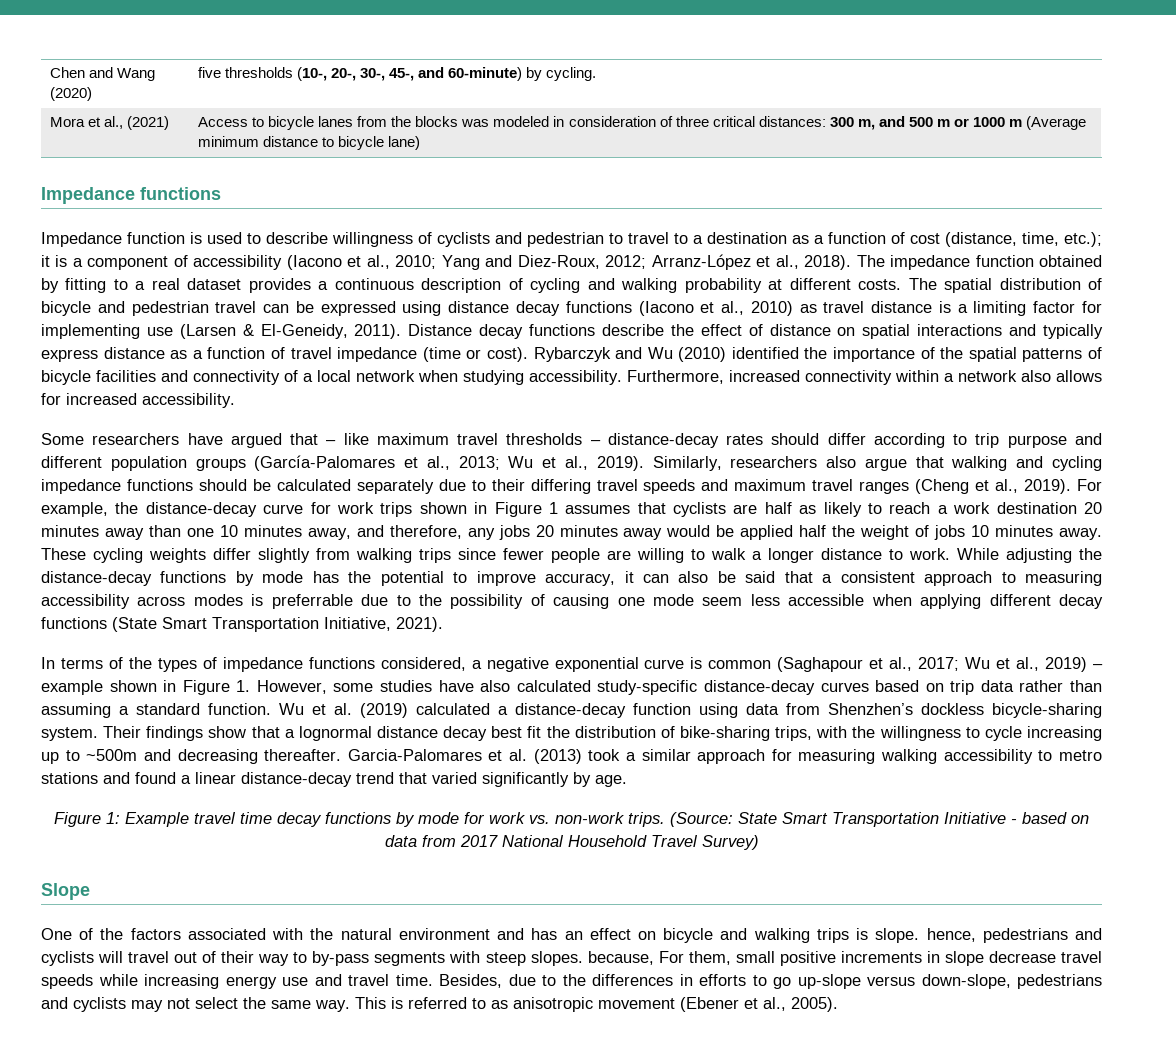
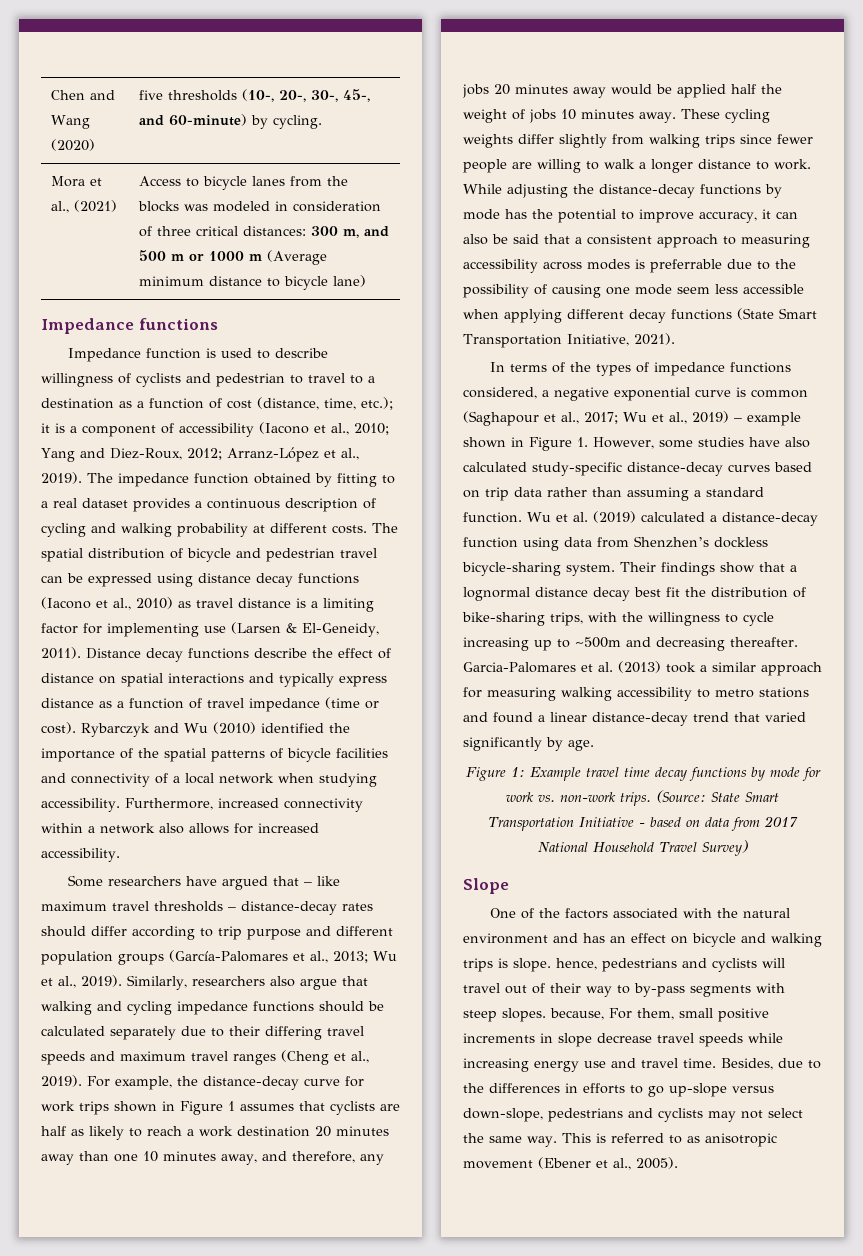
- Impedance function is used to describe willingness of cyclists and pedestrian to travel to a destination as a function of cost (distance, time, etc.); it is a component of accessibility (Iacono et al., 2010; Yang and Diez-Roux, 2012; Arranz-López et al., 2018).
+ Impedance function is used to describe willingness of cyclists and pedestrian to travel to a destination as a function of cost (distance, time, etc.); it is a component of accessibility (Iacono et al., 2010; Yang and Diez-Roux, 2012; Arranz-López et al., 2019).

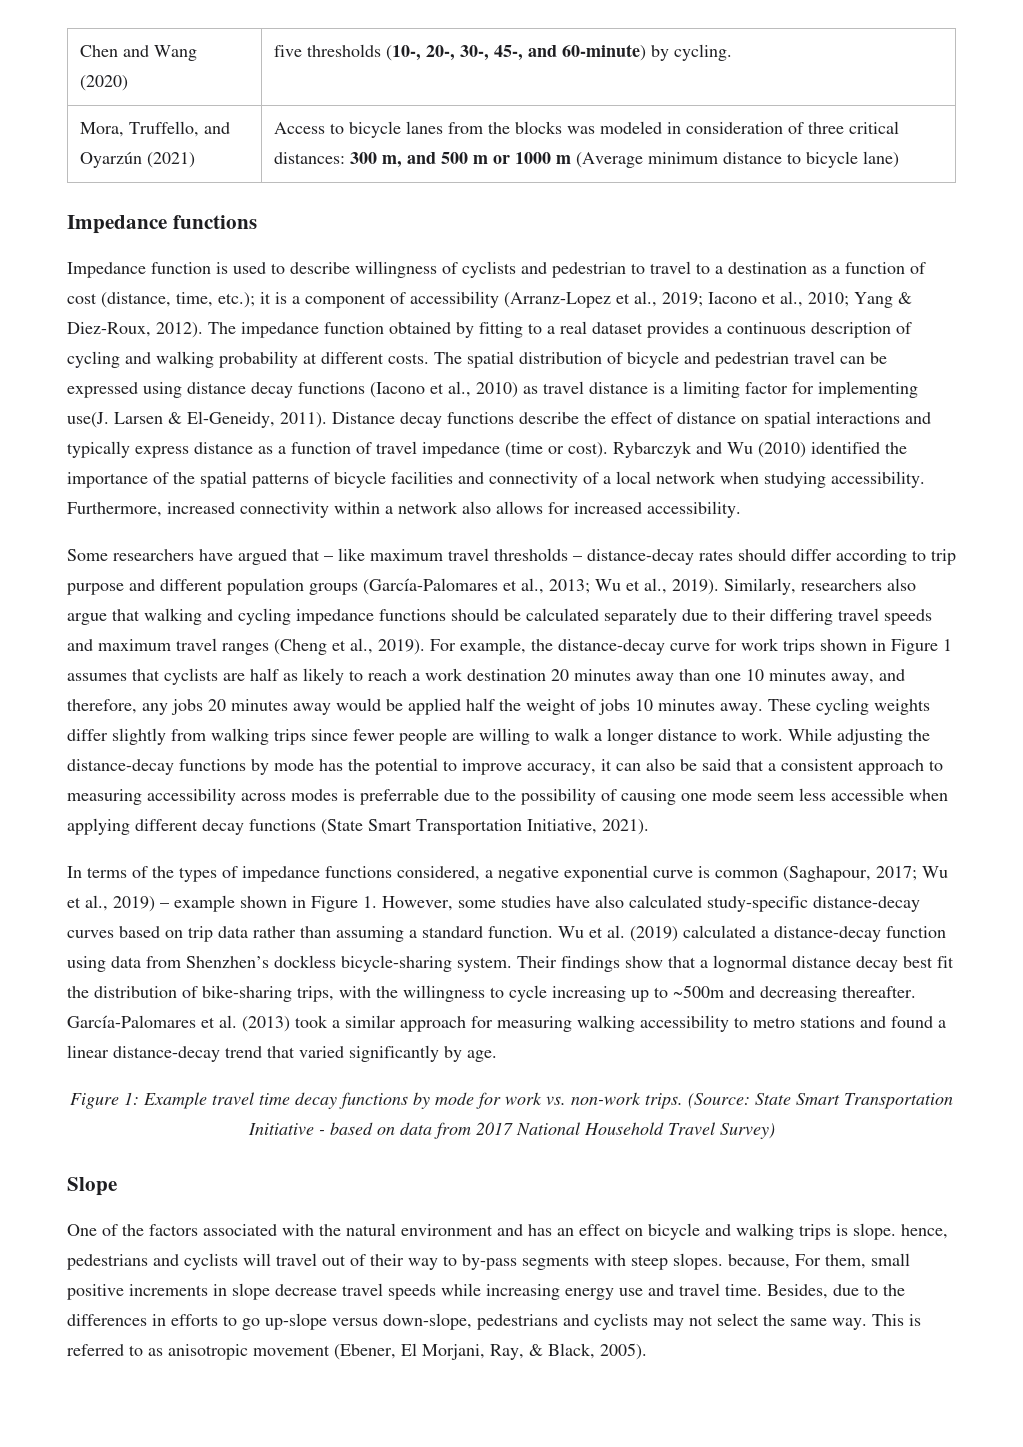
- Mora et al., (2021) | Access to bicycle lanes from the blocks was modeled in consideration of three critical distances: 300 m, and 500 m or 1000 m (Average minimum distance to bicycle lane)
+ Mora, Truffello, and Oyarzún (2021) | Access to bicycle lanes from the blocks was modeled in consideration of three critical distances: 300 m, and 500 m or 1000 m (Average minimum distance to bicycle lane)
- Impedance function is used to describe willingness of cyclists and pedestrian to travel to a destination as a function of cost (distance, time, etc.); it is a component of accessibility (Iacono et al., 2010; Yang and Diez-Roux, 2012; Arranz-López et al., 2019).
+ Impedance function is used to describe willingness of cyclists and pedestrian to travel to a destination as a function of cost (distance, time, etc.); it is a component of accessibility (Arranz-Lopez et al., 2019; Iacono et al., 2010; Yang & Diez-Roux, 2012).
- The spatial distribution of bicycle and pedestrian travel can be expressed using distance decay functions (Iacono et al., 2010) as travel distance is a limiting factor for implementing use (Larsen & El-Geneidy, 2011).
+ The spatial distribution of bicycle and pedestrian travel can be expressed using distance decay functions (Iacono et al., 2010) as travel distance is a limiting factor for implementing use(J. Larsen & El-Geneidy, 2011).
- In terms of the types of impedance functions considered, a negative exponential curve is common (Saghapour et al., 2017; Wu et al., 2019) – example shown in Figure 1. However, some studies have also calculated study-specific distance-decay curves based on trip data rather than assuming a standard function.
+ In terms of the types of impedance functions considered, a negative exponential curve is common (Saghapour, 2017; Wu et al., 2019) – example shown in Figure 1. However, some studies have also calculated study-specific distance-decay curves based on trip data rather than assuming a standard function.
- Garcia-Palomares et al. (2013) took a similar approach for measuring walking accessibility to metro stations and found a linear distance-decay trend that varied significantly by age.
+ García-Palomares et al. (2013) took a similar approach for measuring walking accessibility to metro stations and found a linear distance-decay trend that varied significantly by age.
- This is referred to as anisotropic movement (Ebener et al., 2005).
+ This is referred to as anisotropic movement (Ebener, El Morjani, Ray, & Black, 2005).

